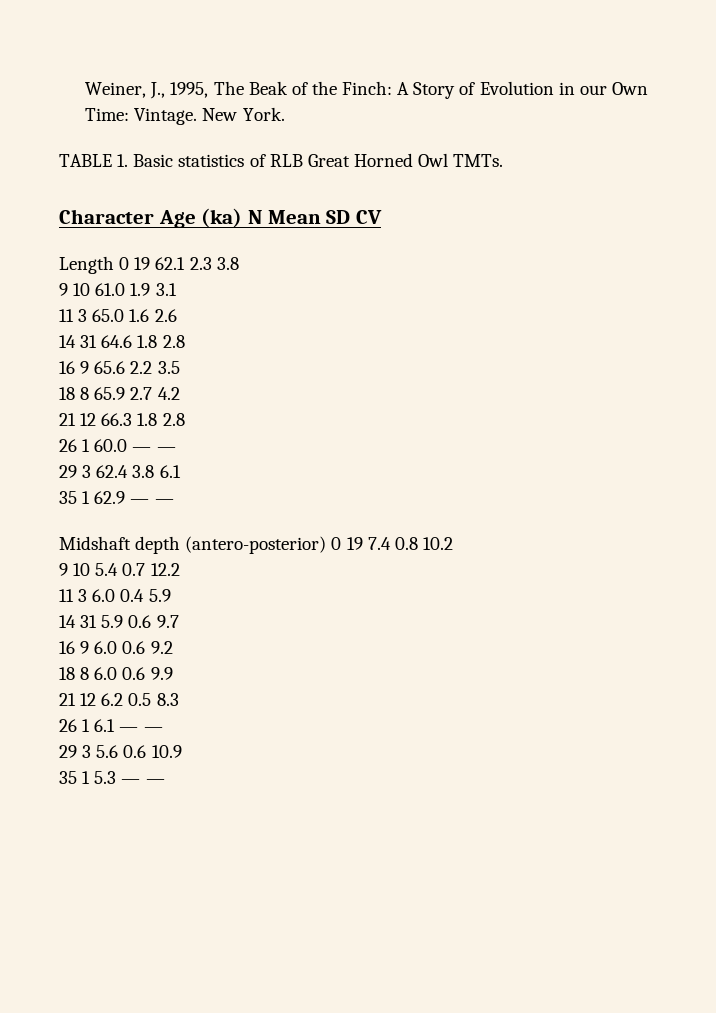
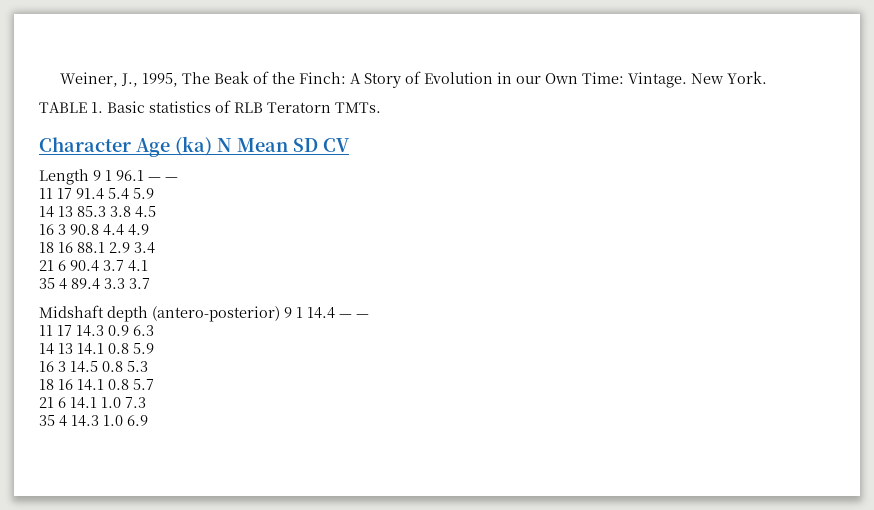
- TABLE 1. Basic statistics of RLB Great Horned Owl TMTs.
+ TABLE 1. Basic statistics of RLB Teratorn TMTs.
- Length 0 19 62.1 2.3 3.8
- 9 10 61.0 1.9 3.1
- 11 3 65.0 1.6 2.6
- 14 31 64.6 1.8 2.8
- 16 9 65.6 2.2 3.5
- 18 8 65.9 2.7 4.2
- 21 12 66.3 1.8 2.8
- 26 1 60.0 — —
- 29 3 62.4 3.8 6.1
- 35 1 62.9 — —
- Midshaft depth (antero-posterior) 0 19 7.4 0.8 10.2
- 9 10 5.4 0.7 12.2
- 11 3 6.0 0.4 5.9
- 14 31 5.9 0.6 9.7
- 16 9 6.0 0.6 9.2
- 18 8 6.0 0.6 9.9
- 21 12 6.2 0.5 8.3
- 26 1 6.1 — —
- 29 3 5.6 0.6 10.9
- 35 1 5.3 — —
+ Length 9 1 96.1 — —
+ 11 17 91.4 5.4 5.9
+ 14 13 85.3 3.8 4.5
+ 16 3 90.8 4.4 4.9
+ 18 16 88.1 2.9 3.4
+ 21 6 90.4 3.7 4.1
+ 35 4 89.4 3.3 3.7
+ Midshaft depth (antero-posterior) 9 1 14.4 — —
+ 11 17 14.3 0.9 6.3
+ 14 13 14.1 0.8 5.9
+ 16 3 14.5 0.8 5.3
+ 18 16 14.1 0.8 5.7
+ 21 6 14.1 1.0 7.3
+ 35 4 14.3 1.0 6.9

